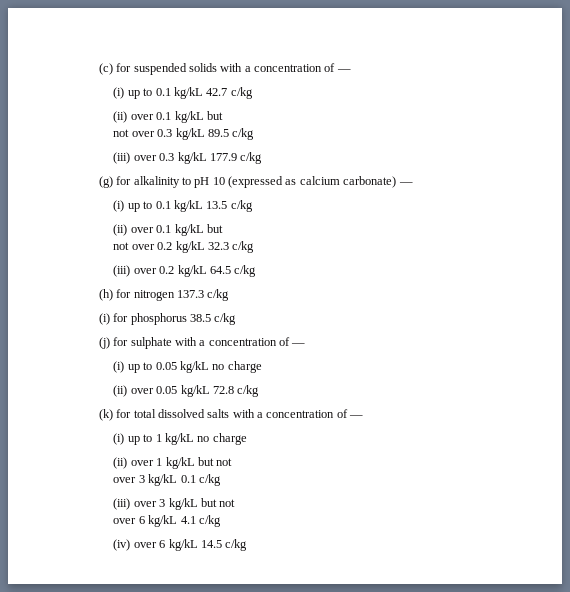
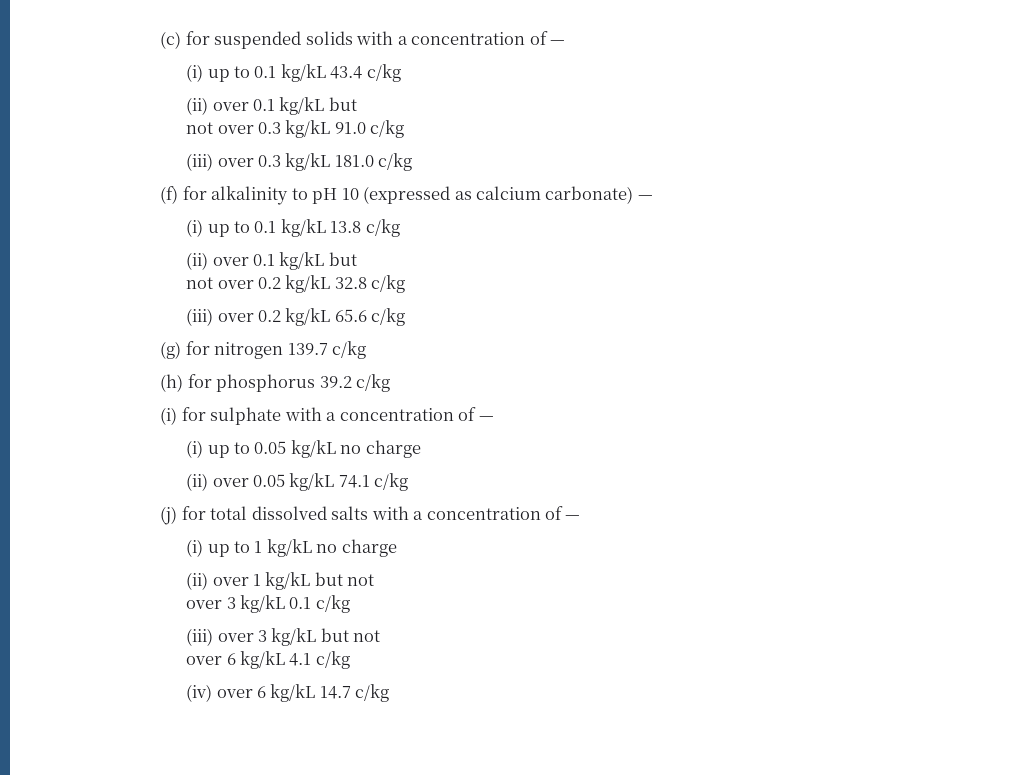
- (i) up to 0.1 kg/kL 42.7 c/kg
+ (i) up to 0.1 kg/kL 43.4 c/kg
- not over 0.3 kg/kL 89.5 c/kg
+ not over 0.3 kg/kL 91.0 c/kg
- (iii) over 0.3 kg/kL 177.9 c/kg
- (g) for alkalinity to pH 10 (expressed as calcium carbonate) —
+ (iii) over 0.3 kg/kL 181.0 c/kg
+ (f) for alkalinity to pH 10 (expressed as calcium carbonate) —
- (i) up to 0.1 kg/kL 13.5 c/kg
+ (i) up to 0.1 kg/kL 13.8 c/kg
- not over 0.2 kg/kL 32.3 c/kg
+ not over 0.2 kg/kL 32.8 c/kg
- (iii) over 0.2 kg/kL 64.5 c/kg
+ (iii) over 0.2 kg/kL 65.6 c/kg
+ (g) for nitrogen 139.7 c/kg
- (h) for nitrogen 137.3 c/kg
+ (h) for phosphorus 39.2 c/kg
- (i) for phosphorus 38.5 c/kg
- (j) for sulphate with a concentration of —
+ (i) for sulphate with a concentration of —
- (ii) over 0.05 kg/kL 72.8 c/kg
- (k) for total dissolved salts with a concentration of —
+ (ii) over 0.05 kg/kL 74.1 c/kg
+ (j) for total dissolved salts with a concentration of —
- (iv) over 6 kg/kL 14.5 c/kg
+ (iv) over 6 kg/kL 14.7 c/kg

